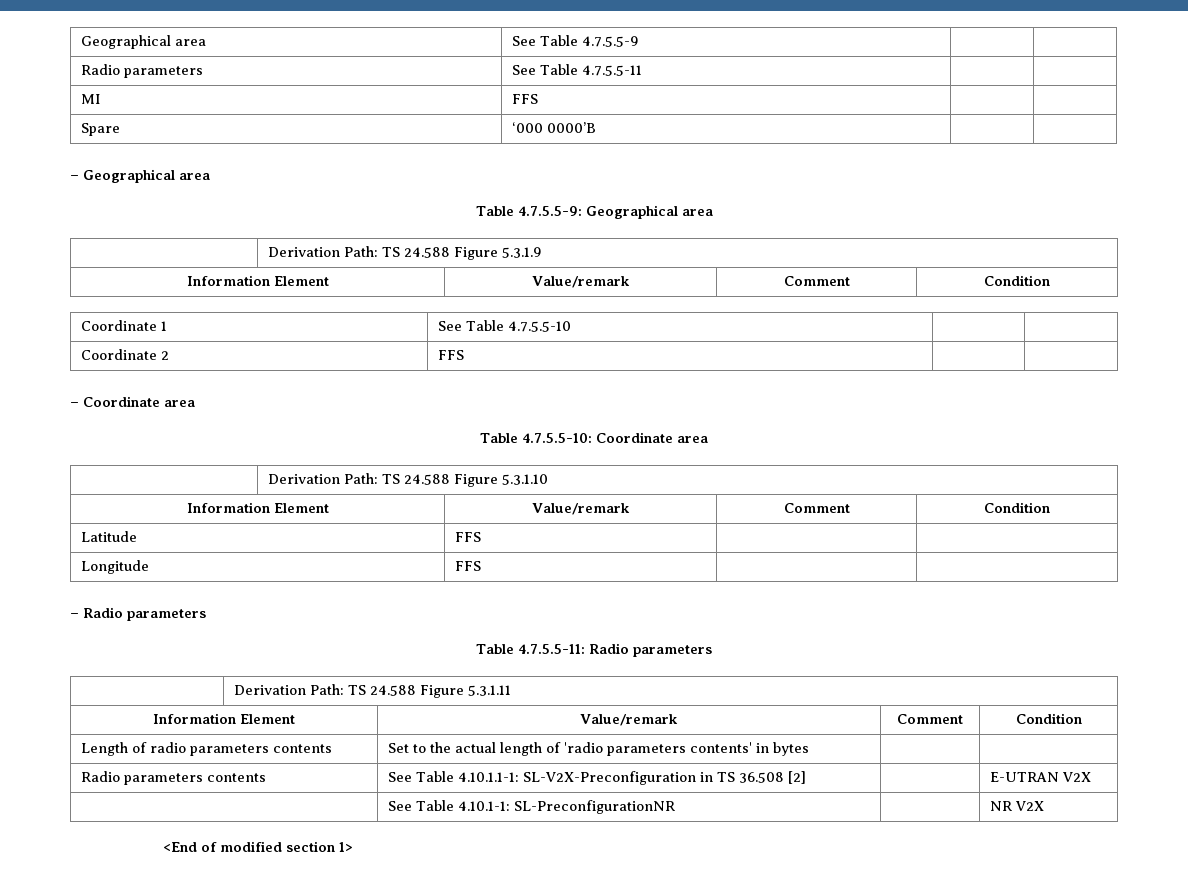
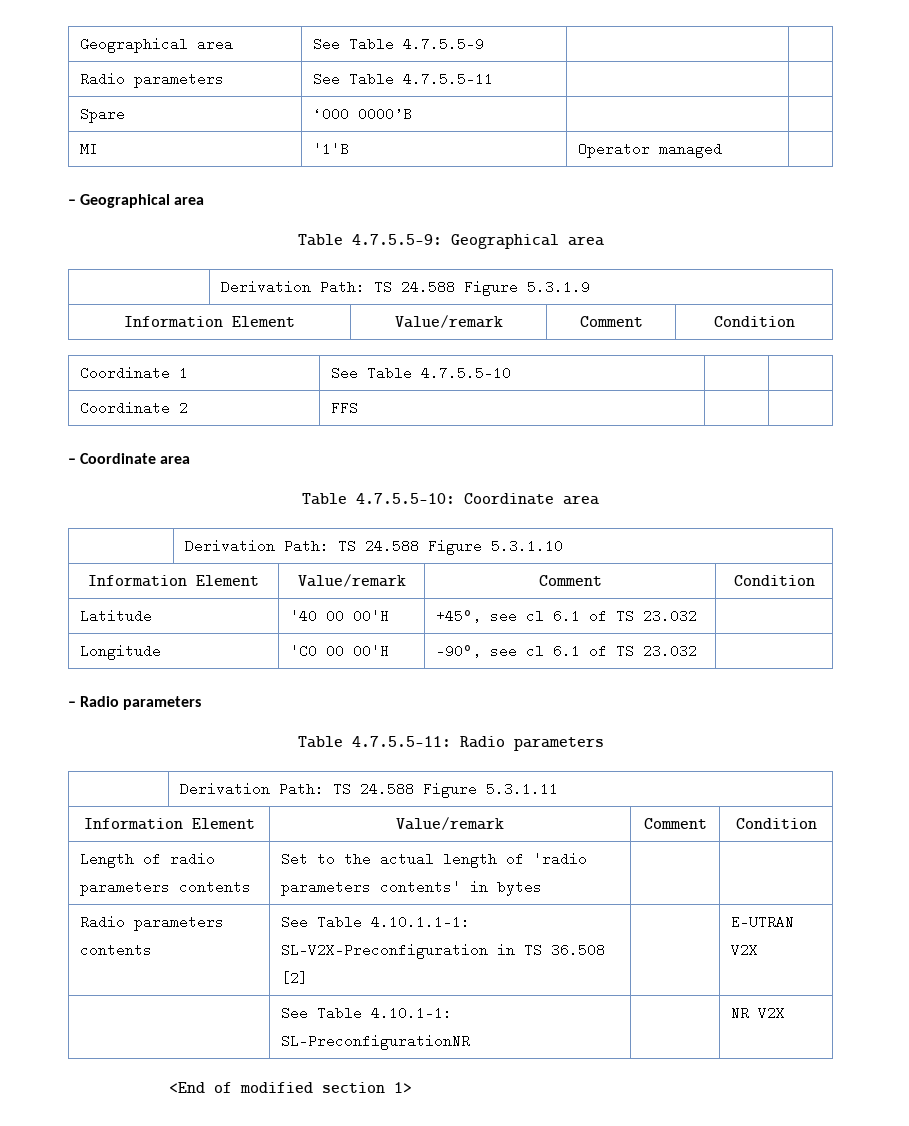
- MI | FFS | |
+ MI | '1'B | Operator managed |
- Latitude | FFS | |
- Longitude | FFS | |
+ Latitude | '40 00 00'H | +45°, see cl 6.1 of TS 23.032 |
+ Longitude | 'C0 00 00'H | -90°, see cl 6.1 of TS 23.032 |

